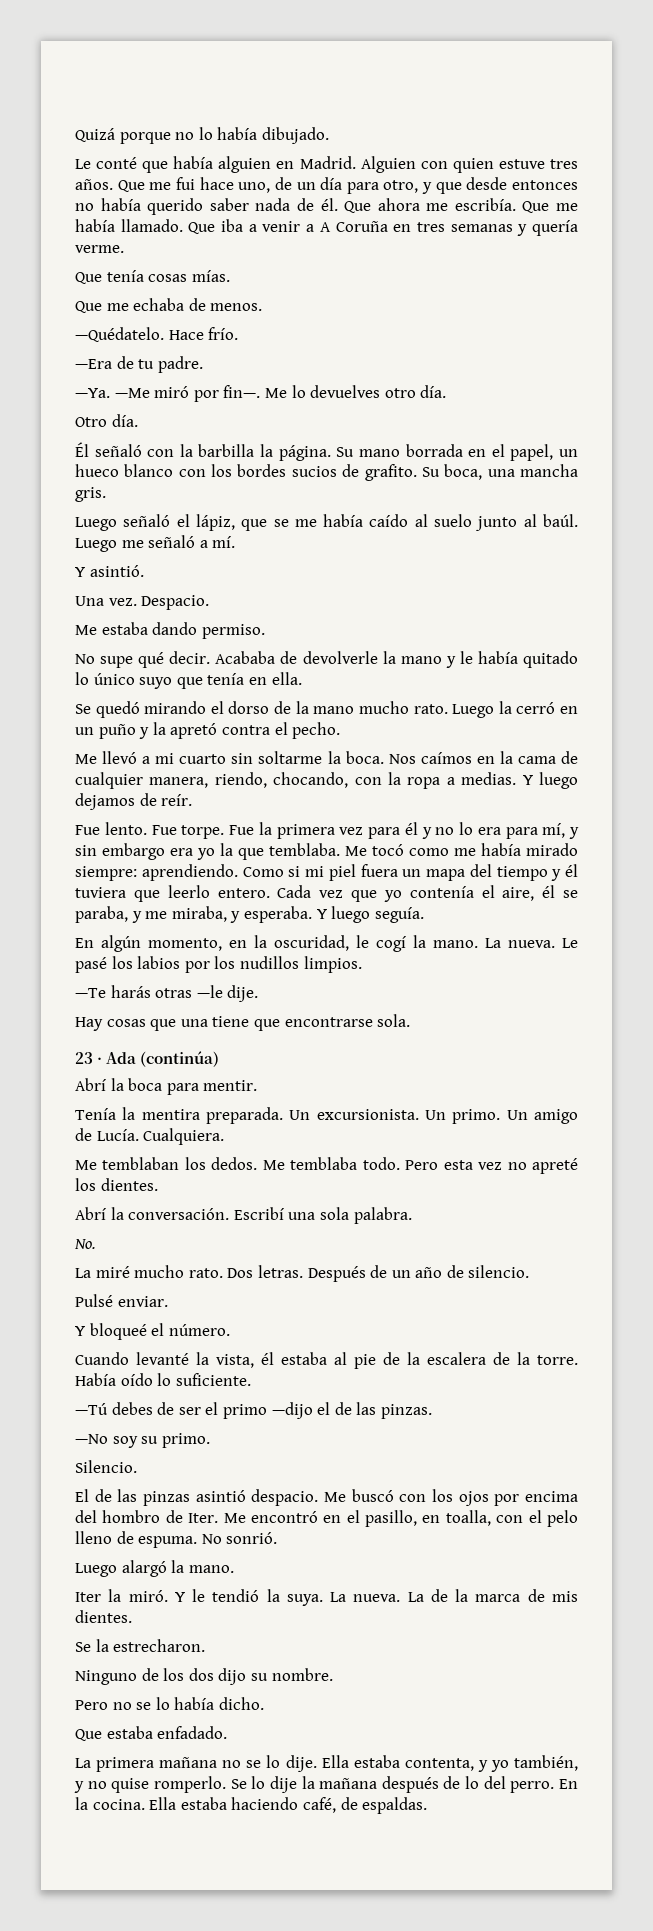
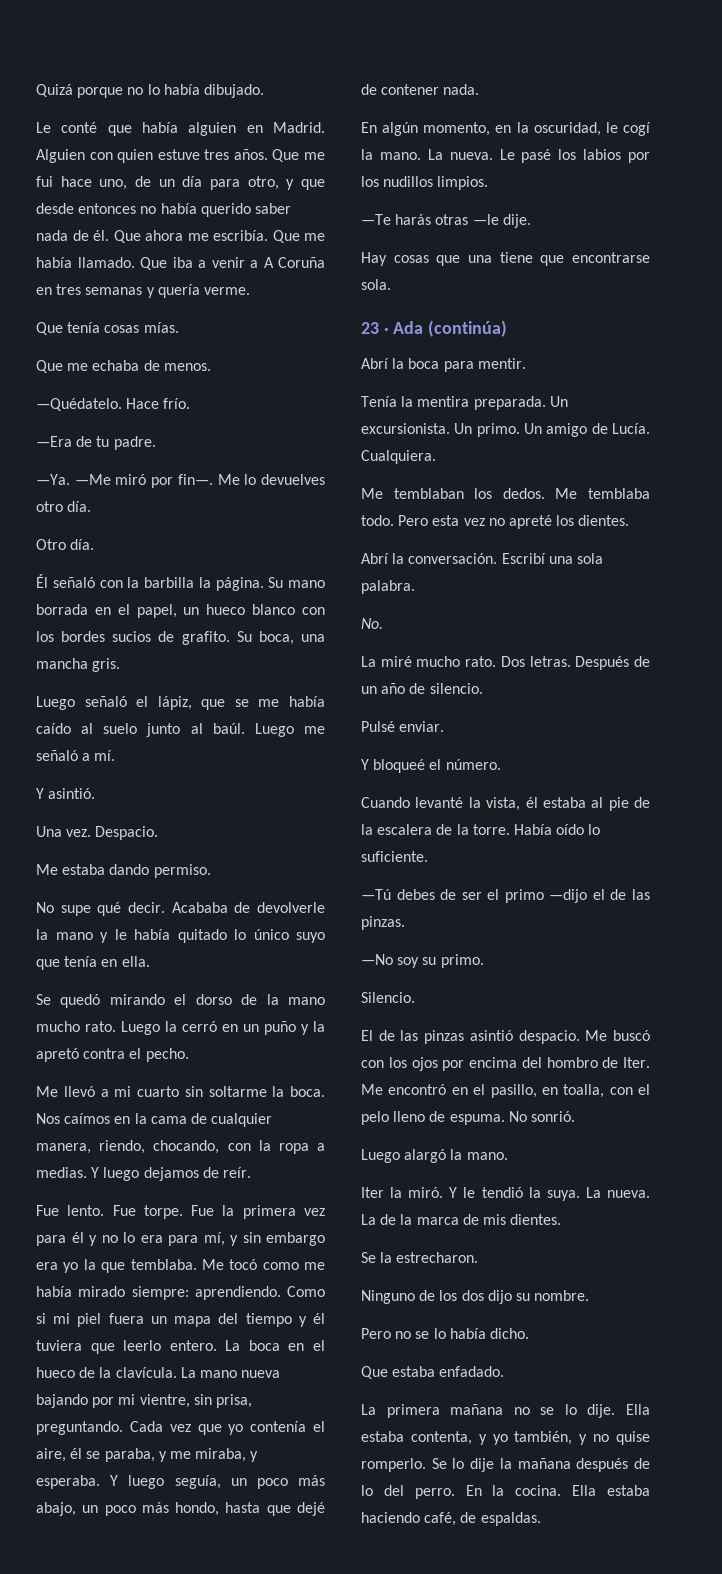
+ La boca en el hueco de la clavícula. La mano nueva bajando por mi vientre, sin prisa, preguntando.
- Y luego seguía.
+ Y luego seguía, un poco más abajo, un poco más hondo, hasta que dejé de contener nada.

